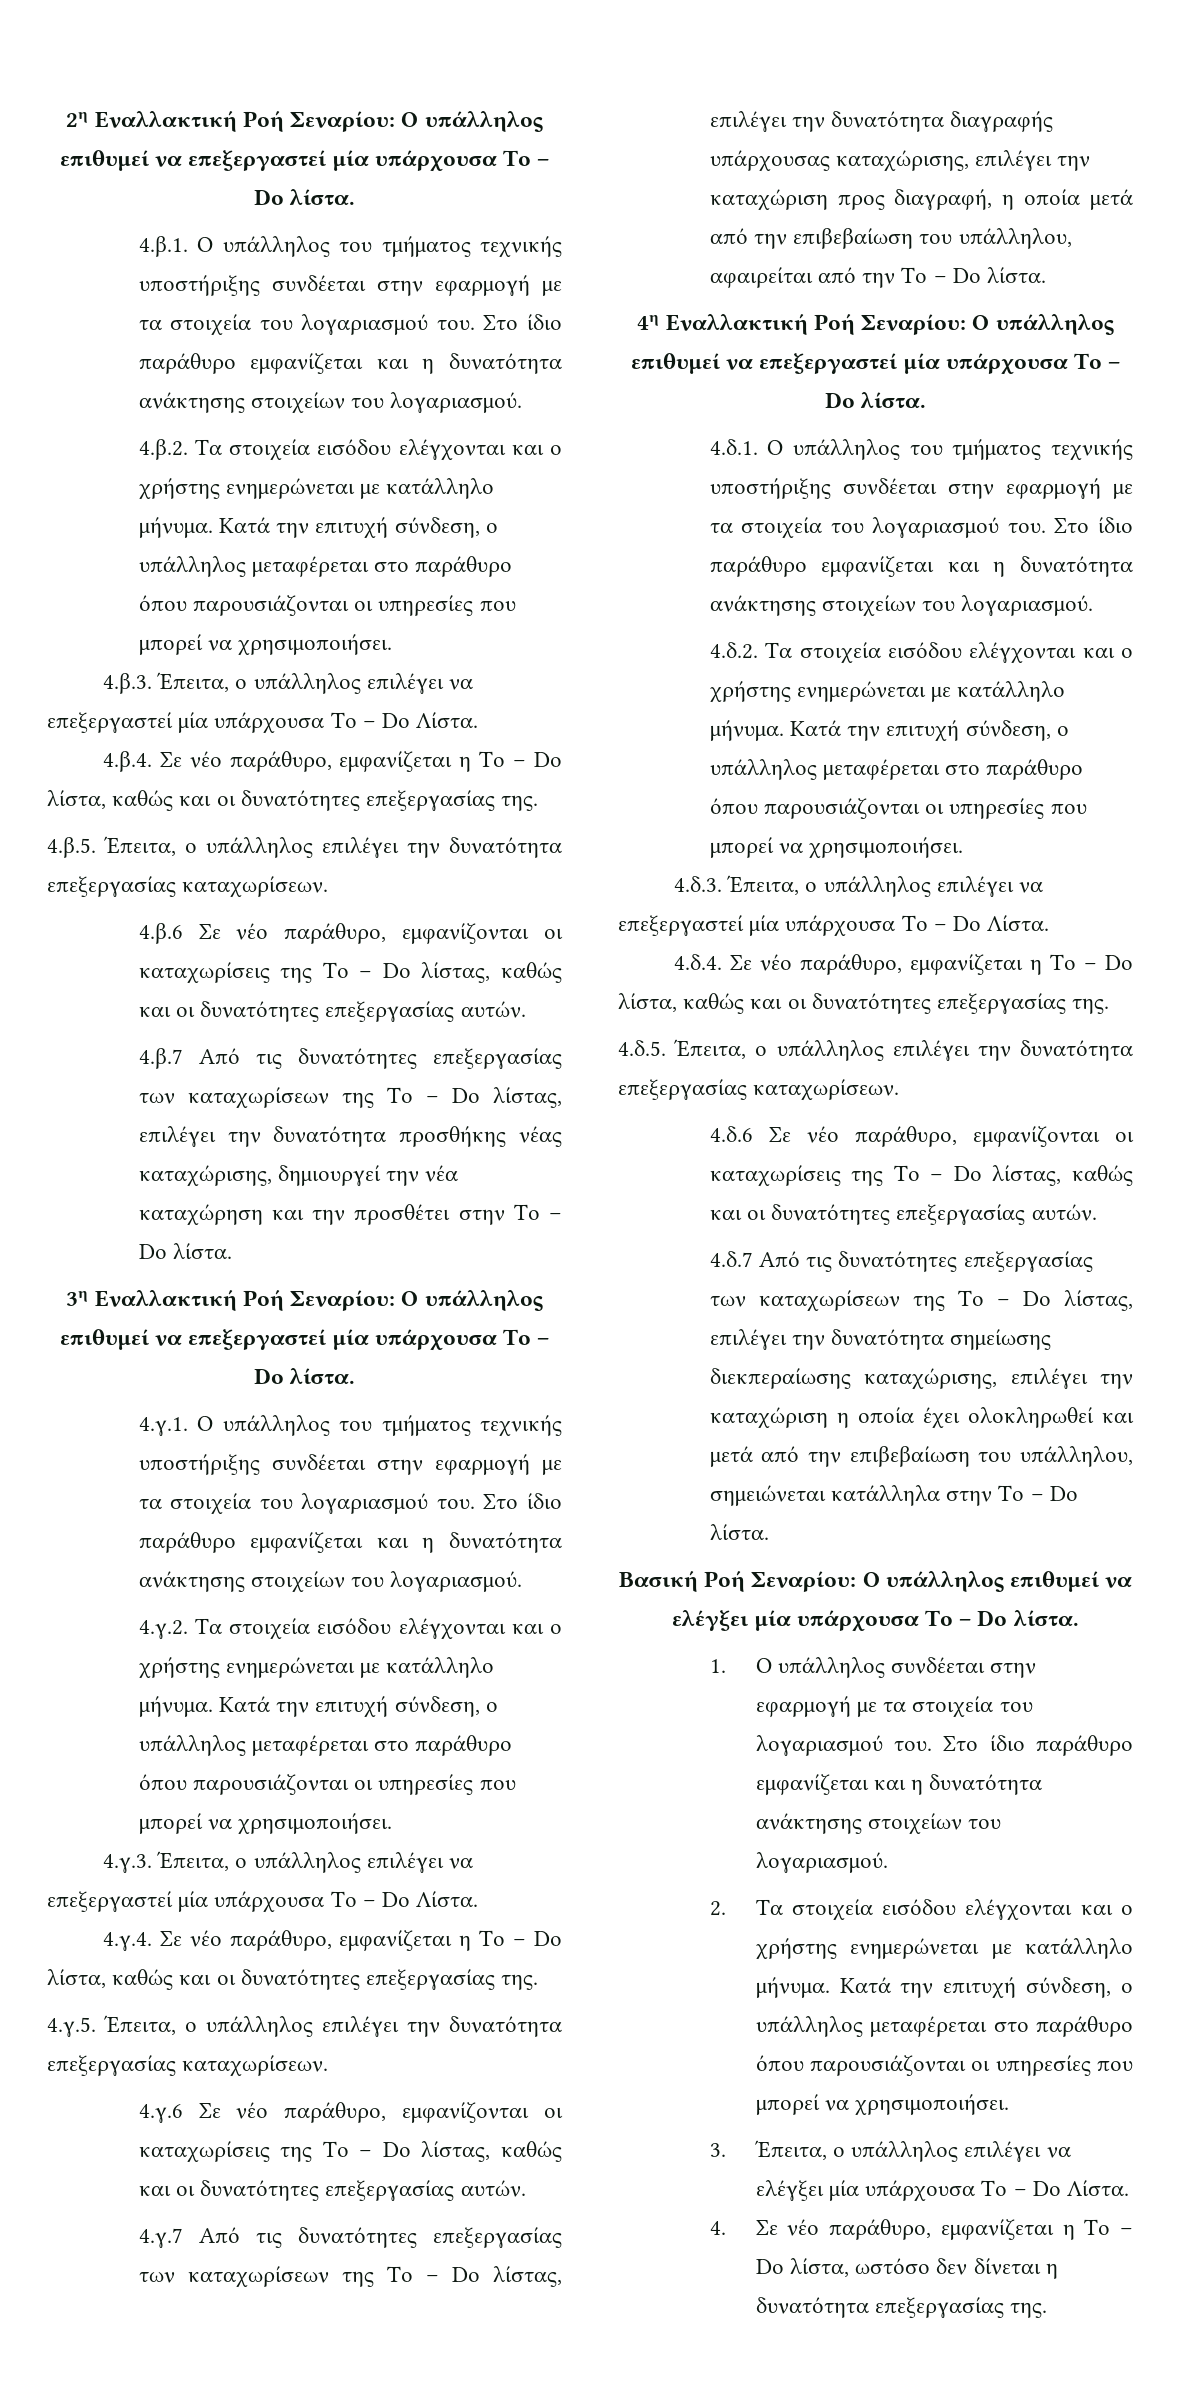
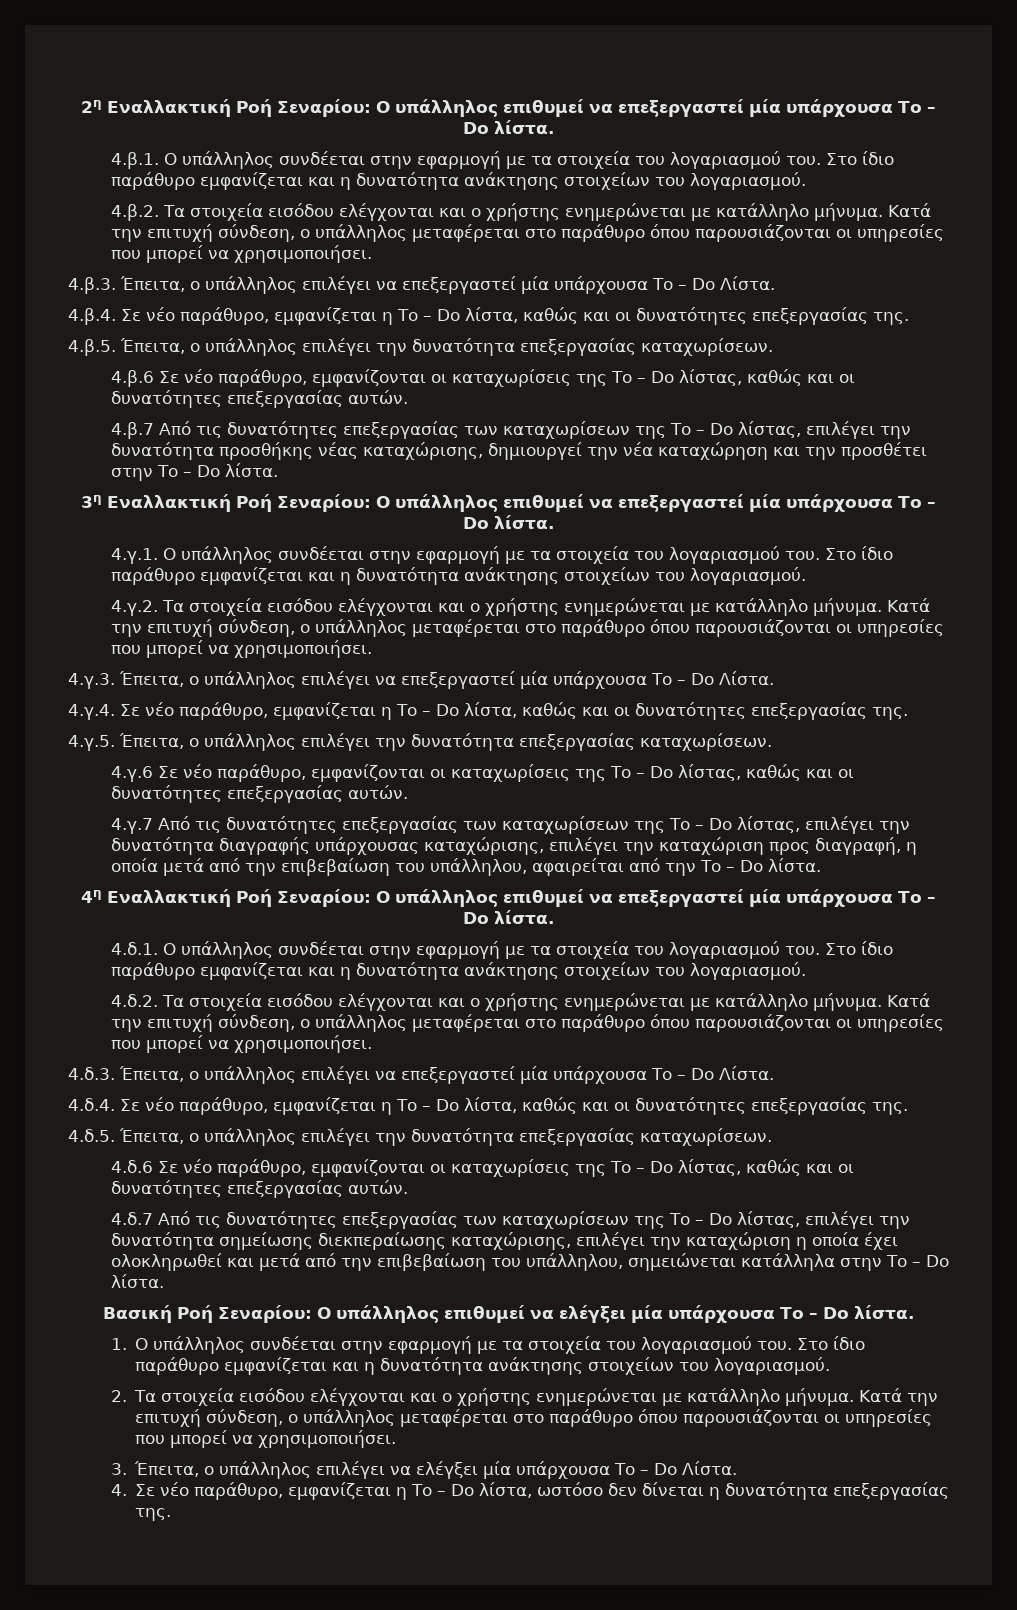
- 4.β.1. Ο υπάλληλος του τμήματος τεχνικής υποστήριξης συνδέεται στην εφαρμογή με τα στοιχεία του λογαριασμού του.
+ 4.β.1. Ο υπάλληλος συνδέεται στην εφαρμογή με τα στοιχεία του λογαριασμού του.
- 4.γ.1. Ο υπάλληλος του τμήματος τεχνικής υποστήριξης συνδέεται στην εφαρμογή με τα στοιχεία του λογαριασμού του.
+ 4.γ.1. Ο υπάλληλος συνδέεται στην εφαρμογή με τα στοιχεία του λογαριασμού του.
- 4.δ.1. Ο υπάλληλος του τμήματος τεχνικής υποστήριξης συνδέεται στην εφαρμογή με τα στοιχεία του λογαριασμού του.
+ 4.δ.1. Ο υπάλληλος συνδέεται στην εφαρμογή με τα στοιχεία του λογαριασμού του.

